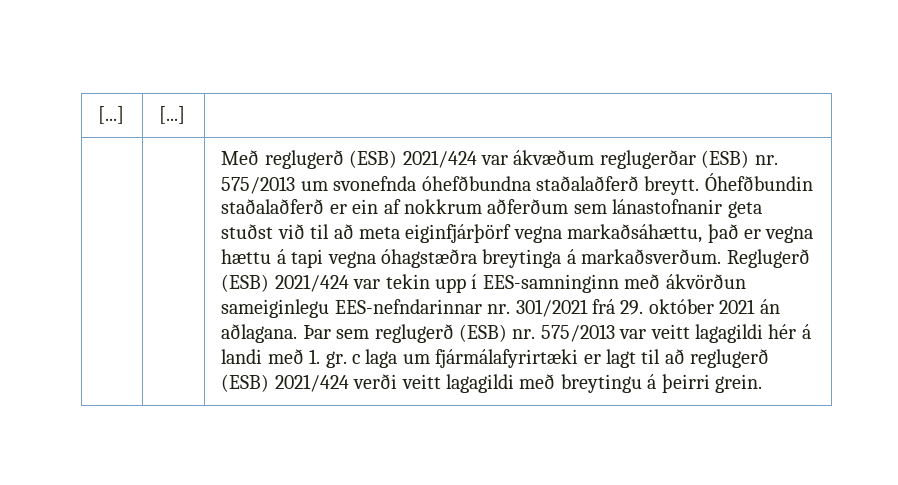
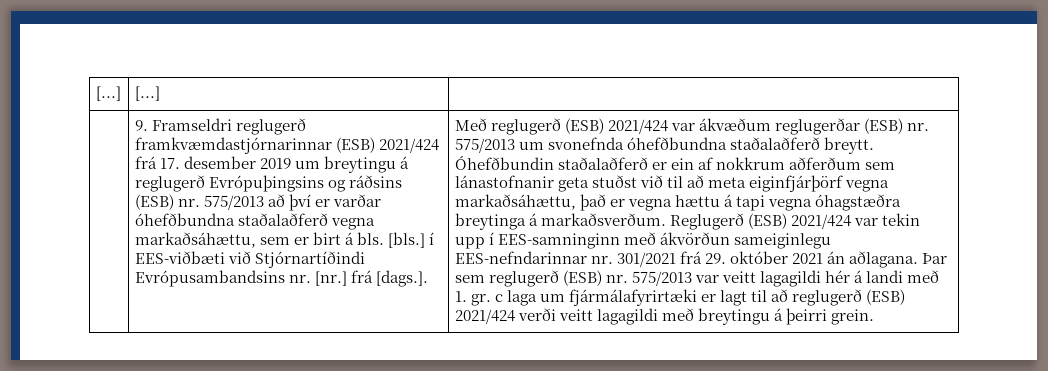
+ 9. Framseldri reglugerð framkvæmdastjórnarinnar (ESB) 2021/424 frá 17. desember 2019 um breytingu á reglugerð Evrópuþingsins og ráðsins (ESB) nr. 575/2013 að því er varðar óhefðbundna staðalaðferð vegna markaðsáhættu, sem er birt á bls. [bls.] í EES-viðbæti við Stjórnartíðindi Evrópusambandsins nr. [nr.] frá [dags.].

